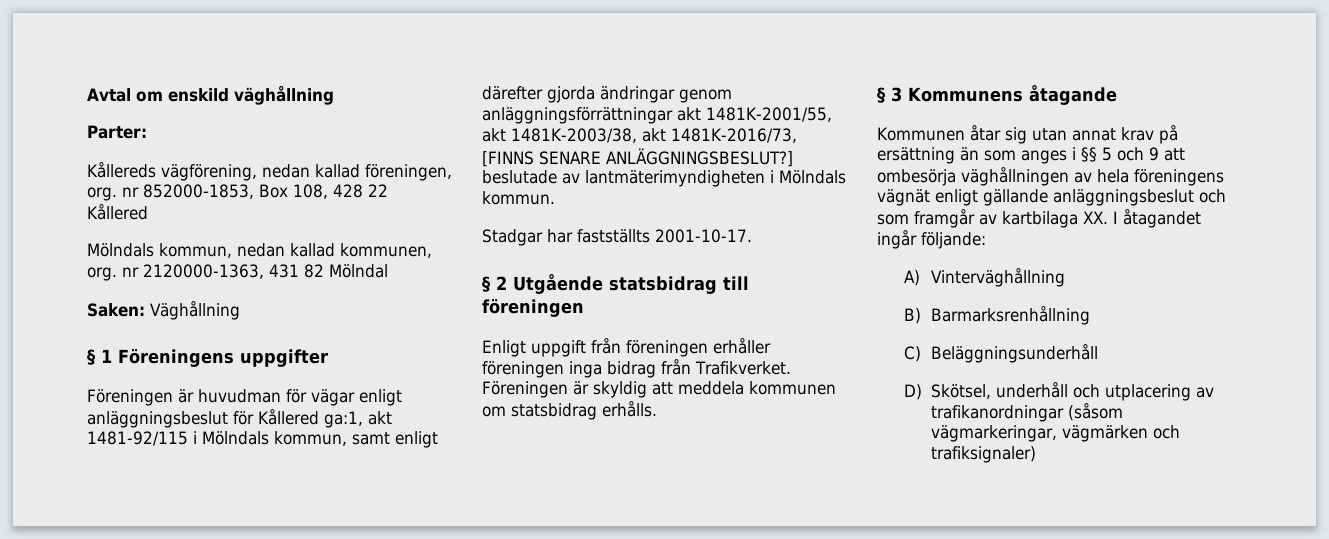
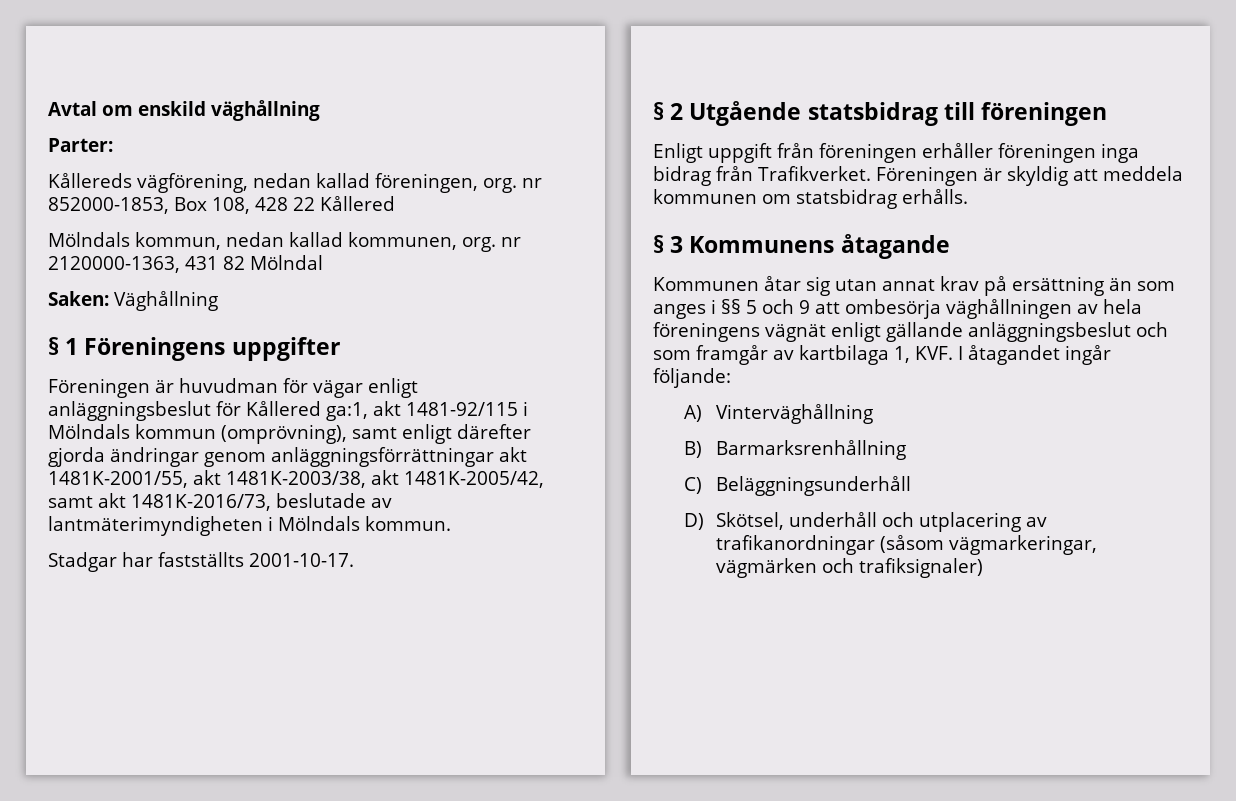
- Föreningen är huvudman för vägar enligt anläggningsbeslut för Kållered ga:1, akt 1481-92/115 i Mölndals kommun, samt enligt därefter gjorda ändringar genom anläggningsförrättningar akt 1481K-2001/55, akt 1481K-2003/38, akt 1481K-2016/73, [FINNS SENARE ANLÄGGNINGSBESLUT?] beslutade av lantmäterimyndigheten i Mölndals kommun.
+ Föreningen är huvudman för vägar enligt anläggningsbeslut för Kållered ga:1, akt 1481-92/115 i Mölndals kommun (omprövning), samt enligt därefter gjorda ändringar genom anläggningsförrättningar akt 1481K-2001/55, akt 1481K-2003/38, akt 1481K-2005/42, samt akt 1481K-2016/73, beslutade av lantmäterimyndigheten i Mölndals kommun.
- Kommunen åtar sig utan annat krav på ersättning än som anges i §§ 5 och 9 att ombesörja väghållningen av hela föreningens vägnät enligt gällande anläggningsbeslut och som framgår av kartbilaga XX. I åtagandet ingår följande:
+ Kommunen åtar sig utan annat krav på ersättning än som anges i §§ 5 och 9 att ombesörja väghållningen av hela föreningens vägnät enligt gällande anläggningsbeslut och som framgår av kartbilaga 1, KVF. I åtagandet ingår följande:

